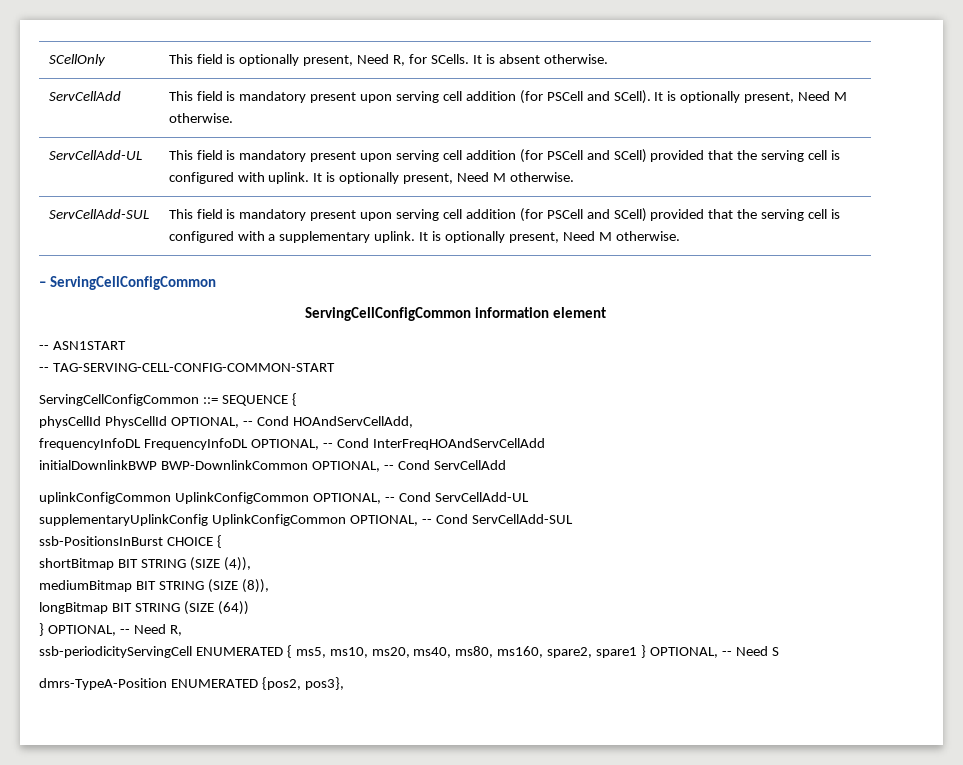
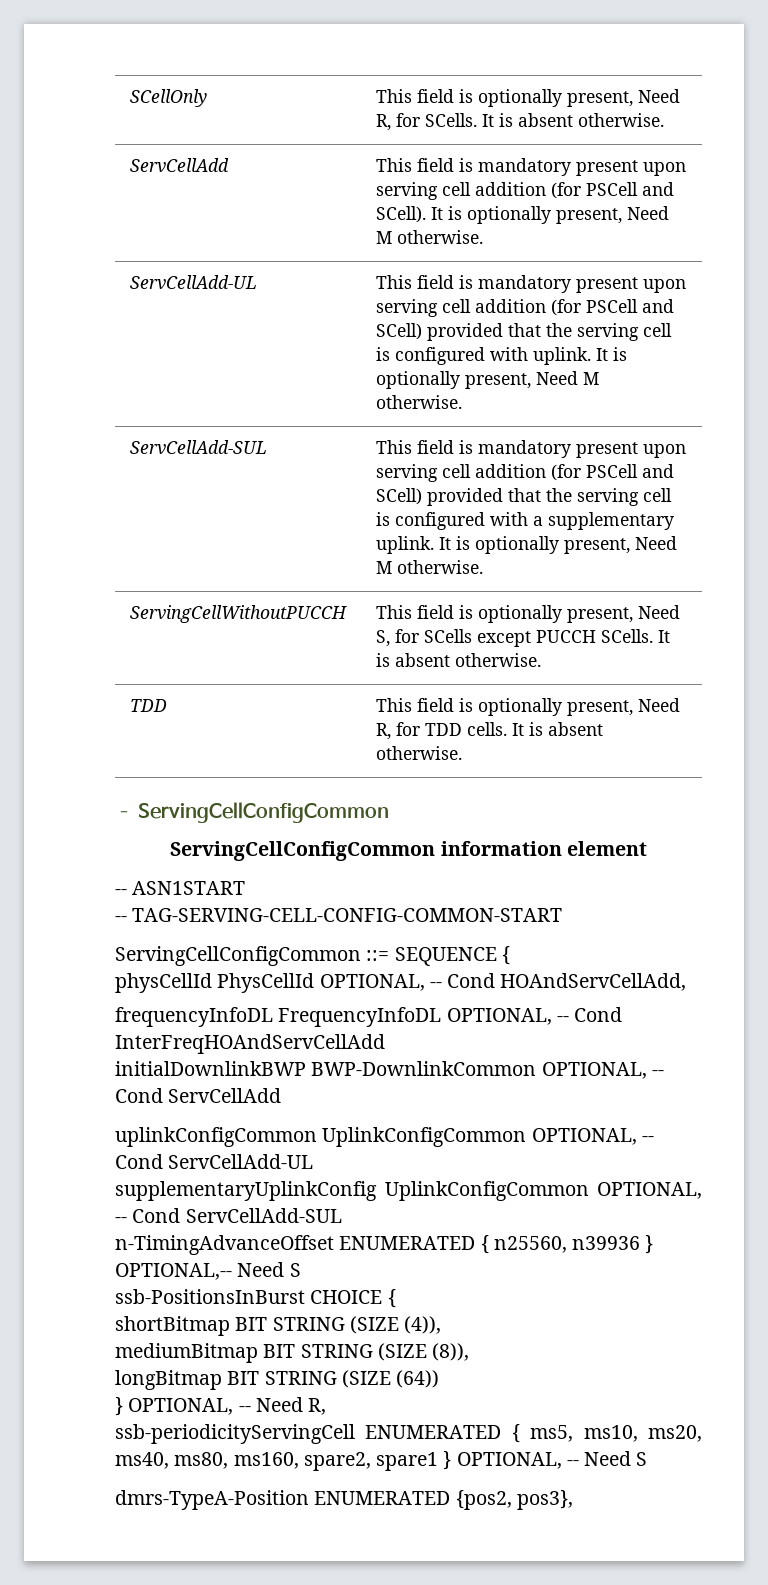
+ ServingCellWithoutPUCCH | This field is optionally present, Need S, for SCells except PUCCH SCells. It is absent otherwise.
+ TDD | This field is optionally present, Need R, for TDD cells. It is absent otherwise.
+ n-TimingAdvanceOffset ENUMERATED { n25560, n39936 } OPTIONAL,-- Need S

